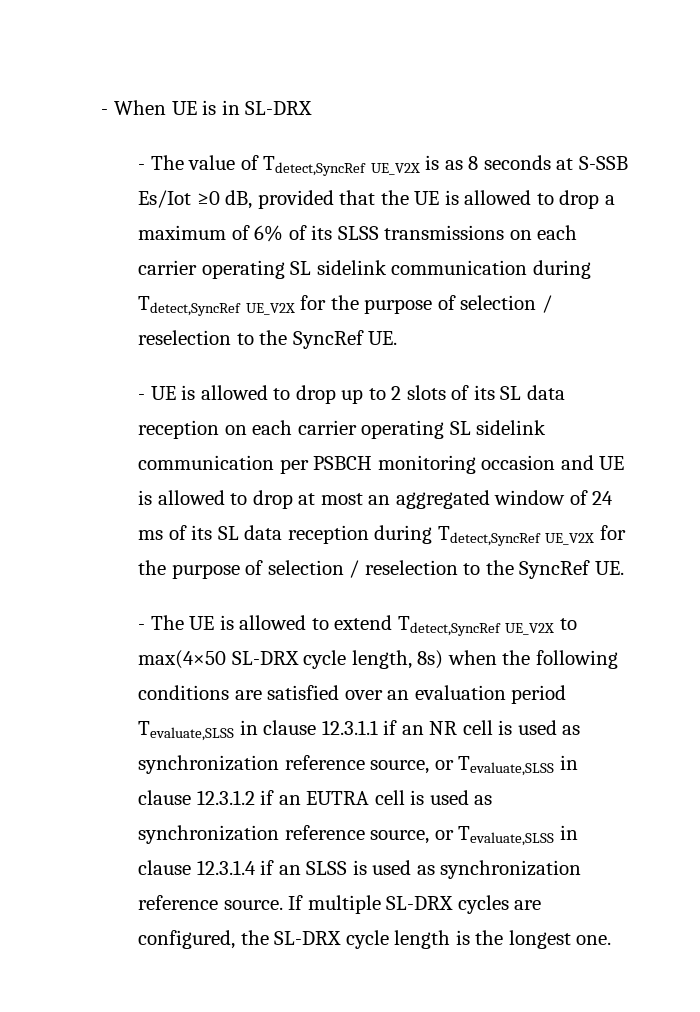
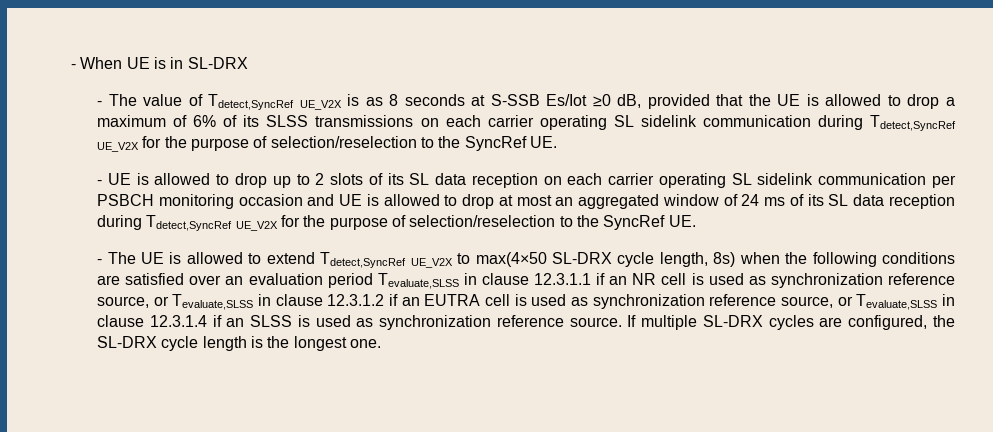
- - The value of Tdetect,SyncRef UE_V2X is as 8 seconds at S-SSB Es/Iot ≥0 dB, provided that the UE is allowed to drop a maximum of 6% of its SLSS transmissions on each carrier operating SL sidelink communication during Tdetect,SyncRef UE_V2X for the purpose of selection / reselection to the SyncRef UE.
+ - The value of Tdetect,SyncRef UE_V2X is as 8 seconds at S-SSB Es/Iot ≥0 dB, provided that the UE is allowed to drop a maximum of 6% of its SLSS transmissions on each carrier operating SL sidelink communication during Tdetect,SyncRef UE_V2X for the purpose of selection/reselection to the SyncRef UE.
- - UE is allowed to drop up to 2 slots of its SL data reception on each carrier operating SL sidelink communication per PSBCH monitoring occasion and UE is allowed to drop at most an aggregated window of 24 ms of its SL data reception during Tdetect,SyncRef UE_V2X for the purpose of selection / reselection to the SyncRef UE.
+ - UE is allowed to drop up to 2 slots of its SL data reception on each carrier operating SL sidelink communication per PSBCH monitoring occasion and UE is allowed to drop at most an aggregated window of 24 ms of its SL data reception during Tdetect,SyncRef UE_V2X for the purpose of selection/reselection to the SyncRef UE.

